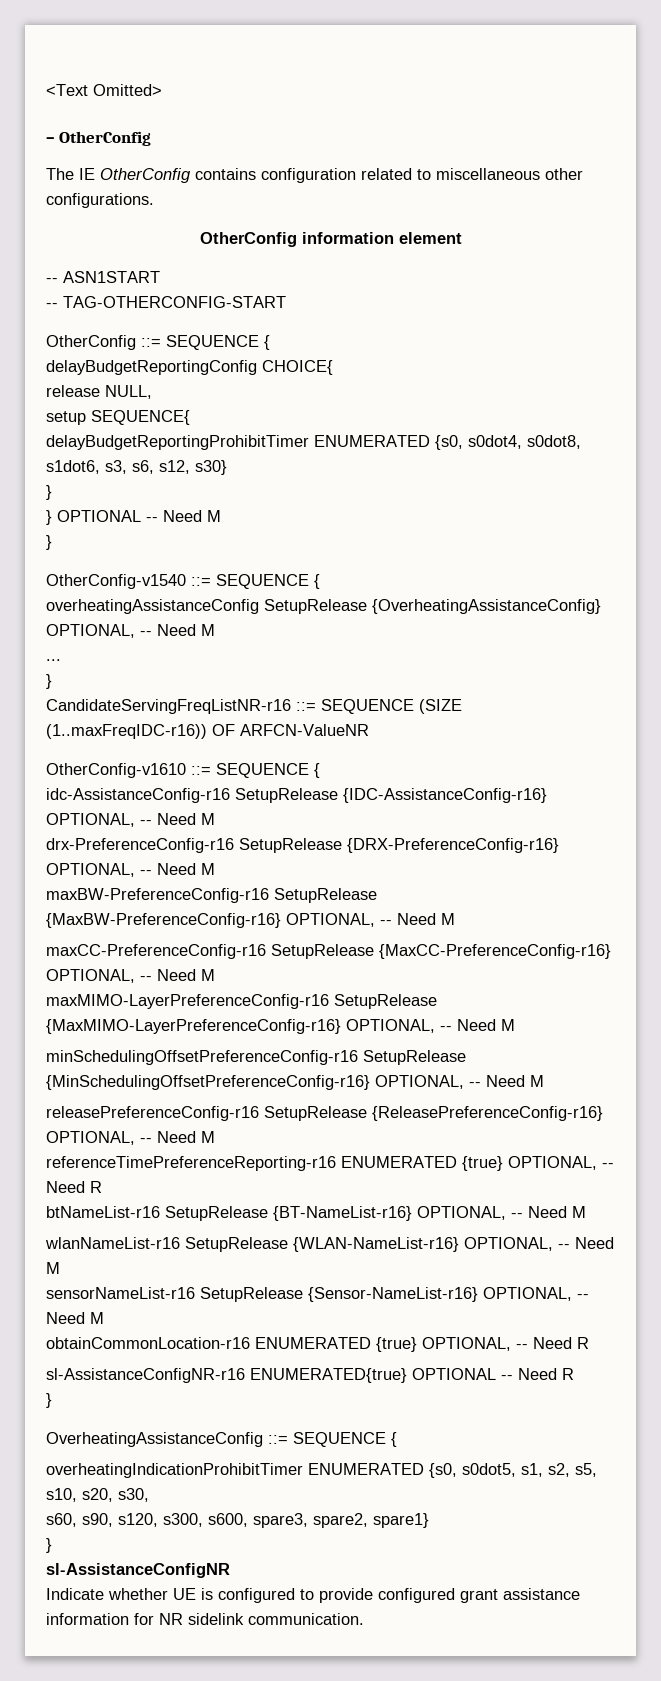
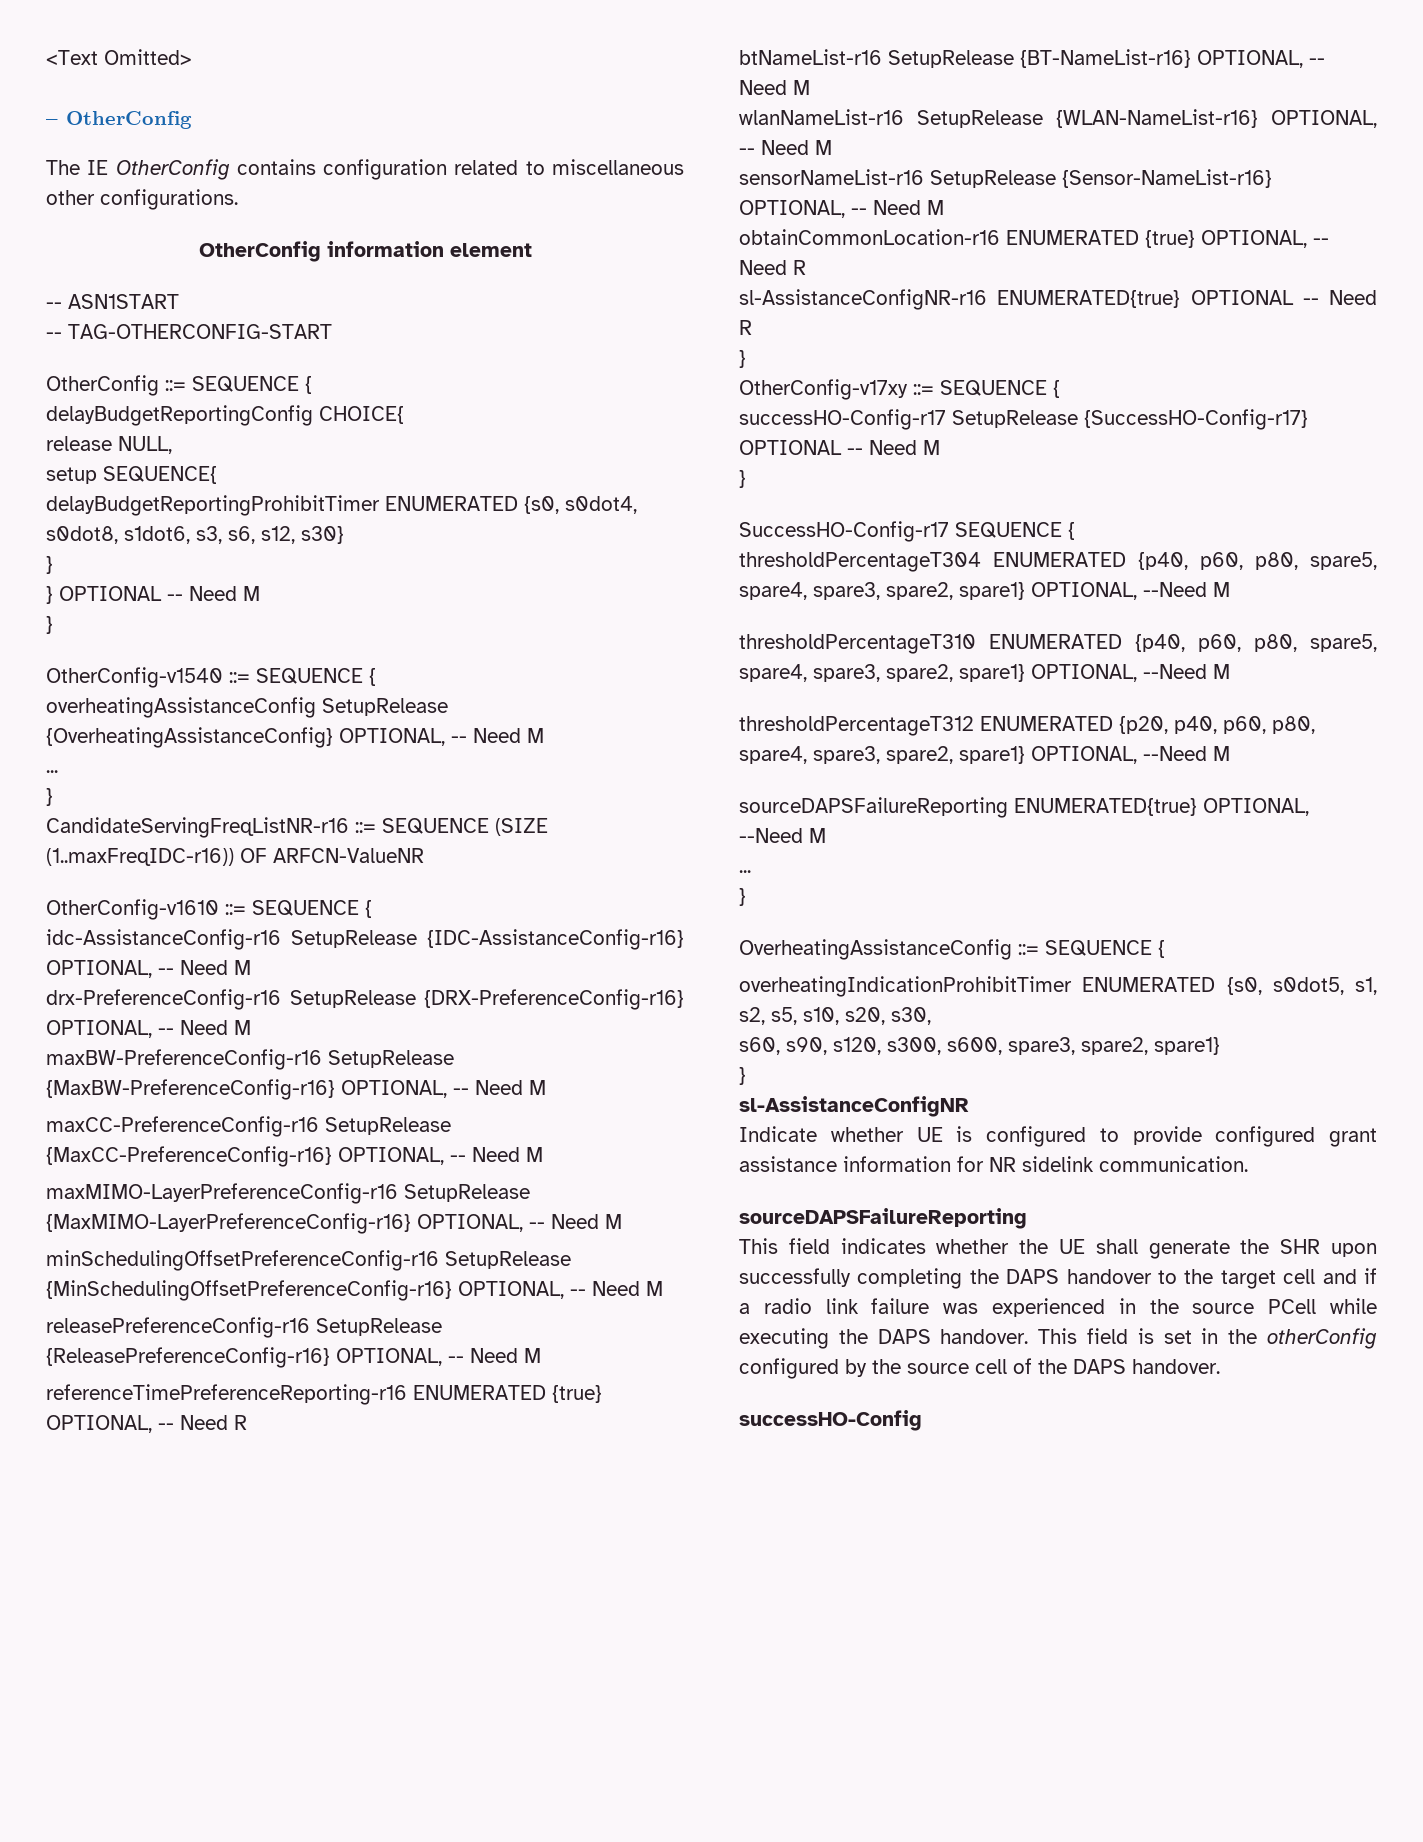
+ OtherConfig-v17xy ::= SEQUENCE {
+ successHO-Config-r17 SetupRelease {SuccessHO-Config-r17} OPTIONAL -- Need M
+ }
+ SuccessHO-Config-r17 SEQUENCE {
+ thresholdPercentageT304 ENUMERATED {p40, p60, p80, spare5, spare4, spare3, spare2, spare1} OPTIONAL, --Need M
+ thresholdPercentageT310 ENUMERATED {p40, p60, p80, spare5, spare4, spare3, spare2, spare1} OPTIONAL, --Need M
+ thresholdPercentageT312 ENUMERATED {p20, p40, p60, p80, spare4, spare3, spare2, spare1} OPTIONAL, --Need M
+ sourceDAPSFailureReporting ENUMERATED{true} OPTIONAL, --Need M
+ ...
+ }
  Indicate whether UE is configured to provide configured grant assistance information for NR sidelink communication.
+ sourceDAPSFailureReporting
+ This field indicates whether the UE shall generate the SHR upon successfully completing the DAPS handover to the target cell and if a radio link failure was experienced in the source PCell while executing the DAPS handover. This field is set in the otherConfig configured by the source cell of the DAPS handover.
+ successHO-Config

